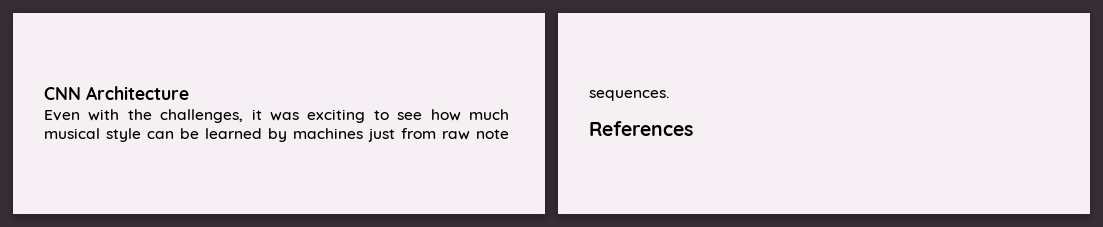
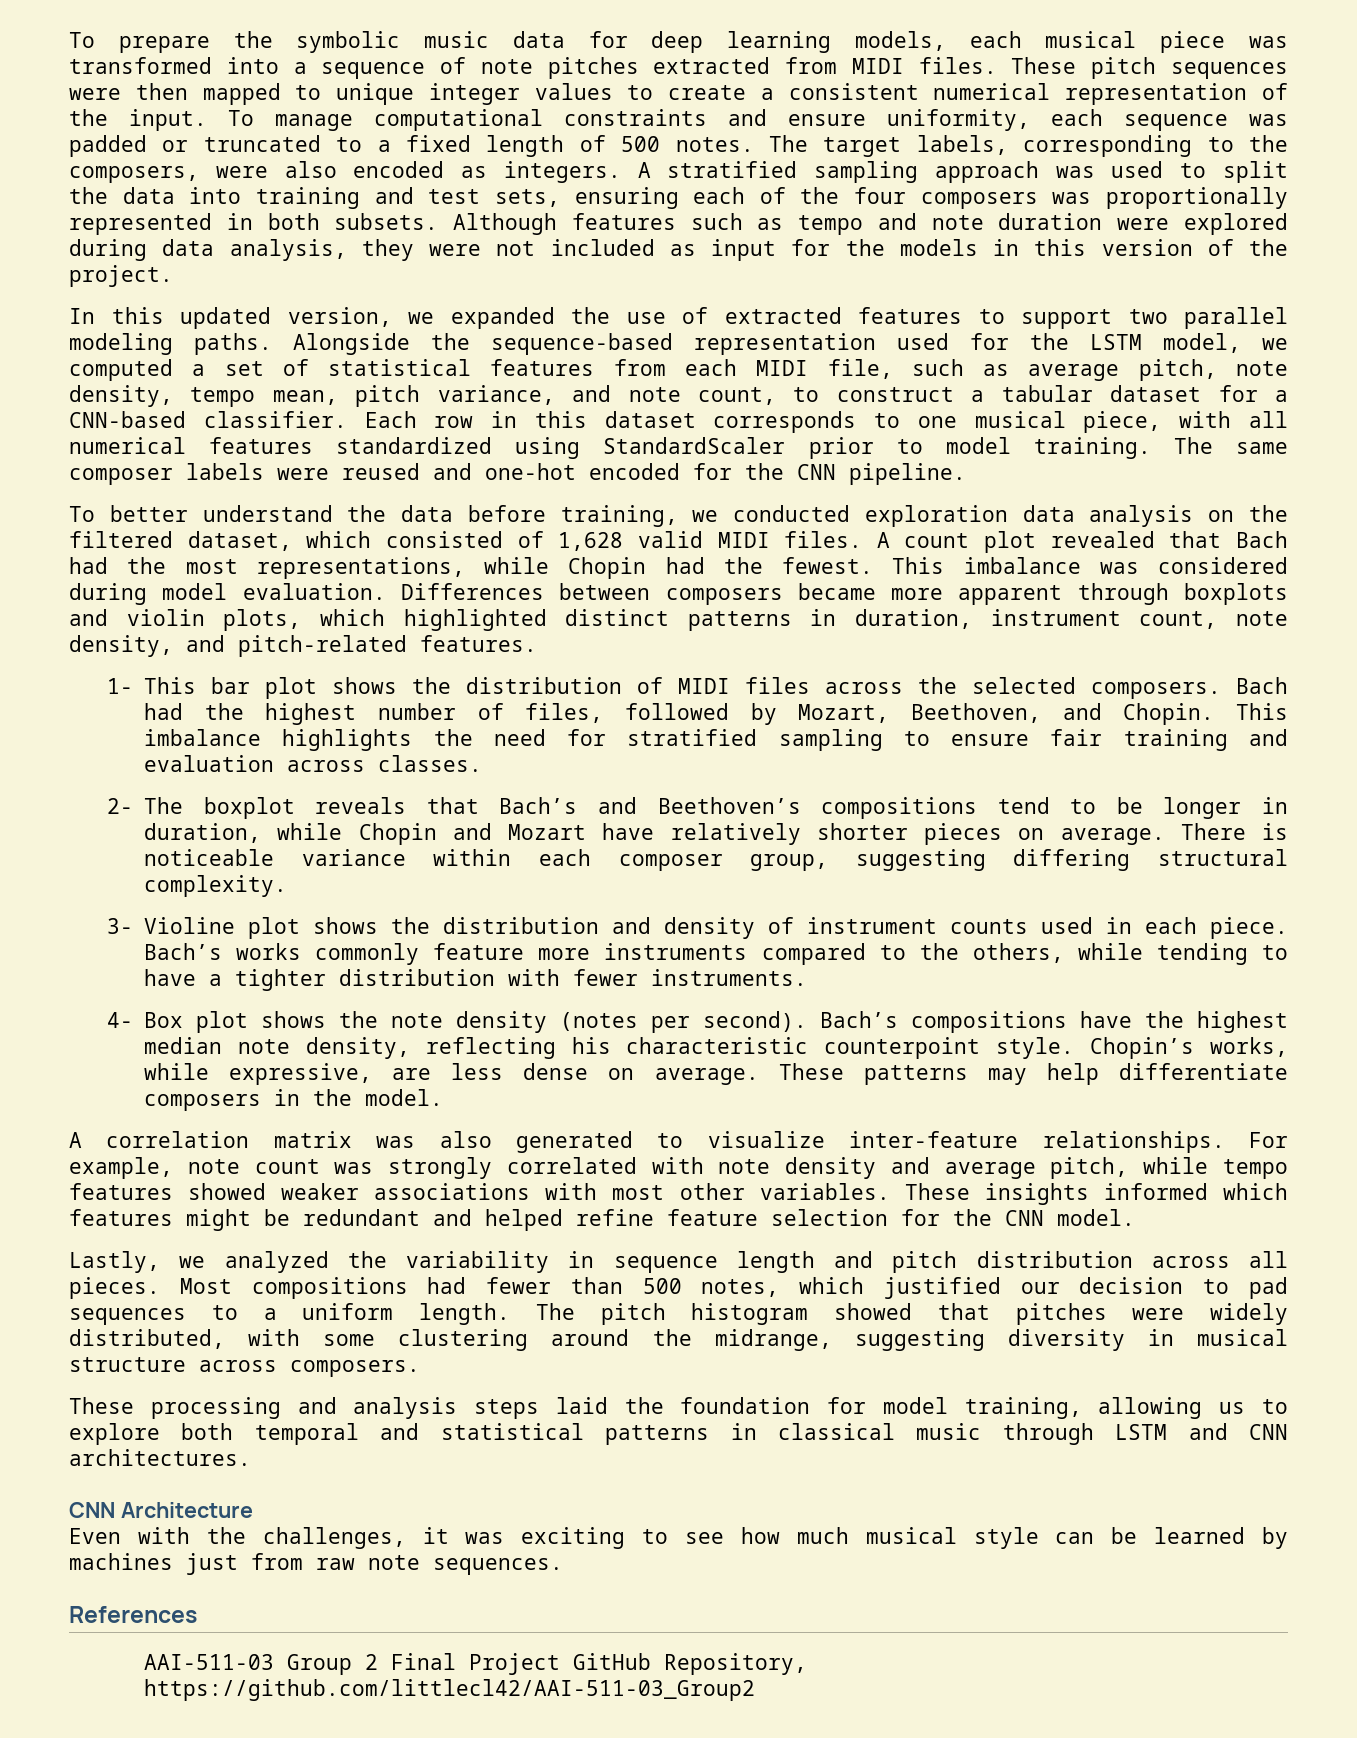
+ To prepare the symbolic music data for deep learning models, each musical piece was transformed into a sequence of note pitches extracted from MIDI files. These pitch sequences were then mapped to unique integer values to create a consistent numerical representation of the input. To manage computational constraints and ensure uniformity, each sequence was padded or truncated to a fixed length of 500 notes. The target labels, corresponding to the composers, were also encoded as integers. A stratified sampling approach was used to split the data into training and test sets, ensuring each of the four composers was proportionally represented in both subsets. Although features such as tempo and note duration were explored during data analysis, they were not included as input for the models in this version of the project.
+ In this updated version, we expanded the use of extracted features to support two parallel modeling paths. Alongside the sequence-based representation used for the LSTM model, we computed a set of statistical features from each MIDI file, such as average pitch, note density, tempo mean, pitch variance, and note count, to construct a tabular dataset for a CNN-based classifier. Each row in this dataset corresponds to one musical piece, with all numerical features standardized using StandardScaler prior to model training. The same composer labels were reused and one-hot encoded for the CNN pipeline.
+ To better understand the data before training, we conducted exploration data analysis on the filtered dataset, which consisted of 1,628 valid MIDI files. A count plot revealed that Bach had the most representations, while Chopin had the fewest. This imbalance was considered during model evaluation. Differences between composers became more apparent through boxplots and violin plots, which highlighted distinct patterns in duration, instrument count, note density, and pitch-related features.
+ 1- This bar plot shows the distribution of MIDI files across the selected composers. Bach had the highest number of files, followed by Mozart, Beethoven, and Chopin. This imbalance highlights the need for stratified sampling to ensure fair training and evaluation across classes.
+ 2- The boxplot reveals that Bach’s and Beethoven’s compositions tend to be longer in duration, while Chopin and Mozart have relatively shorter pieces on average. There is noticeable variance within each composer group, suggesting differing structural complexity.
+ 3- Violine plot shows the distribution and density of instrument counts used in each piece. Bach’s works commonly feature more instruments compared to the others, while tending to have a tighter distribution with fewer instruments.
+ 4- Box plot shows the note density (notes per second). Bach’s compositions have the highest median note density, reflecting his characteristic counterpoint style. Chopin’s works, while expressive, are less dense on average. These patterns may help differentiate composers in the model.
+ A correlation matrix was also generated to visualize inter-feature relationships. For example, note count was strongly correlated with note density and average pitch, while tempo features showed weaker associations with most other variables. These insights informed which features might be redundant and helped refine feature selection for the CNN model.
+ Lastly, we analyzed the variability in sequence length and pitch distribution across all pieces. Most compositions had fewer than 500 notes, which justified our decision to pad sequences to a uniform length. The pitch histogram showed that pitches were widely distributed, with some clustering around the midrange, suggesting diversity in musical structure across composers.
+ These processing and analysis steps laid the foundation for model training, allowing us to explore both temporal and statistical patterns in classical music through LSTM and CNN architectures.
+ AAI-511-03 Group 2 Final Project GitHub Repository, https://github.com/littlecl42/AAI-511-03_Group2

